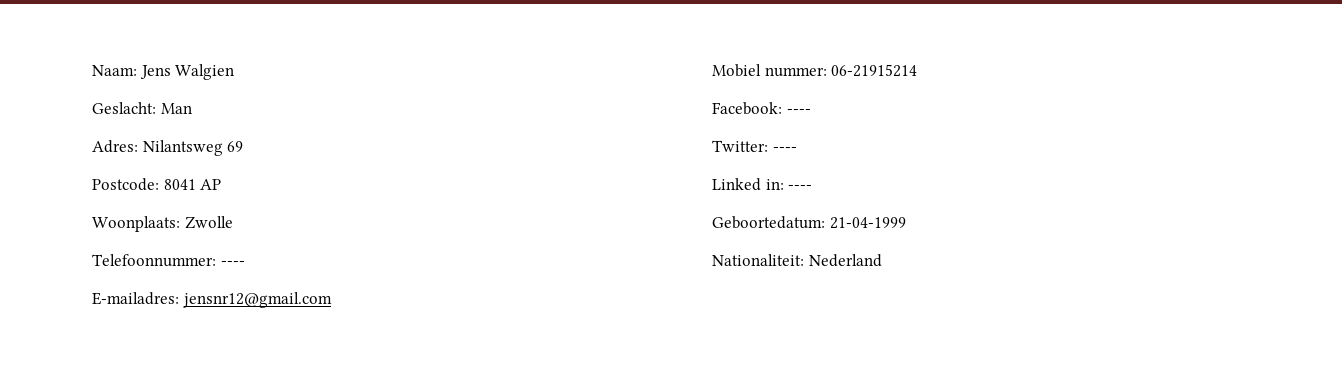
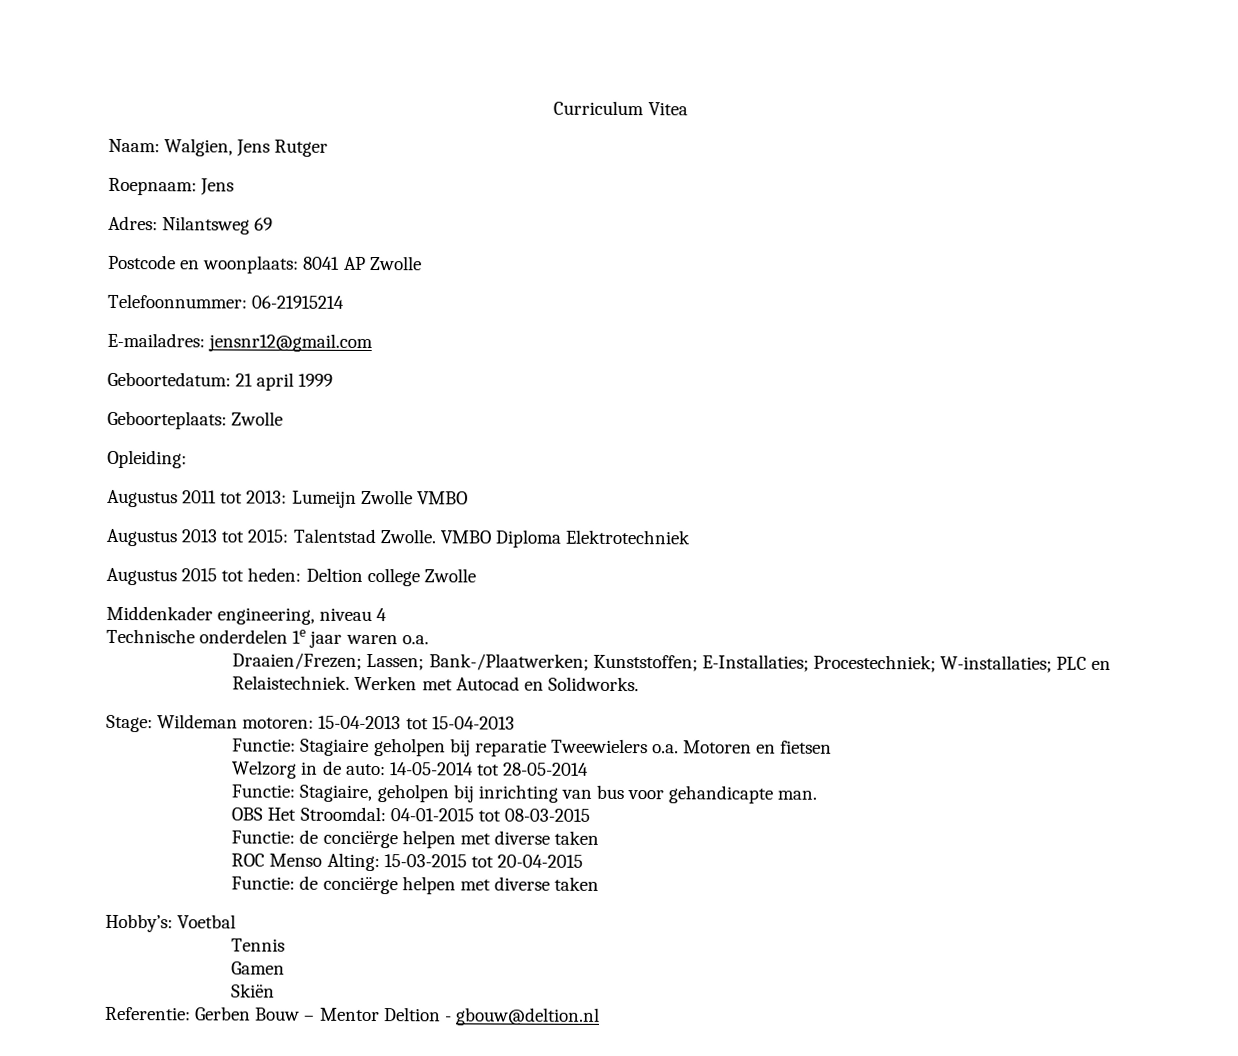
- Naam: Jens Walgien
- Geslacht: Man
+ Curriculum Vitea
+ Naam: Walgien, Jens Rutger
+ Roepnaam: Jens
- Postcode: 8041 AP
- Woonplaats: Zwolle
+ Postcode en woonplaats: 8041 AP Zwolle
- Telefoonnummer: ----
+ Telefoonnummer: 06-21915214
- Mobiel nummer: 06-21915214
- Facebook: ----
- Twitter: ----
- Linked in: ----
- Geboortedatum: 21-04-1999
- Nationaliteit: Nederland
+ Geboortedatum: 21 april 1999
+ Geboorteplaats: Zwolle
+ Opleiding:
+ Augustus 2011 tot 2013: Lumeijn Zwolle VMBO
+ Augustus 2013 tot 2015: Talentstad Zwolle. VMBO Diploma Elektrotechniek
+ Augustus 2015 tot heden: Deltion college Zwolle
+ Middenkader engineering, niveau 4
+ Technische onderdelen 1e jaar waren o.a.
+ Draaien/Frezen; Lassen; Bank-/Plaatwerken; Kunststoffen; E-Installaties; Procestechniek; W-installaties; PLC en Relaistechniek. Werken met Autocad en Solidworks.
+ Stage: Wildeman motoren: 15-04-2013 tot 15-04-2013
+ Functie: Stagiaire geholpen bij reparatie Tweewielers o.a. Motoren en fietsen
+ Welzorg in de auto: 14-05-2014 tot 28-05-2014
+ Functie: Stagiaire, geholpen bij inrichting van bus voor gehandicapte man.
+ OBS Het Stroomdal: 04-01-2015 tot 08-03-2015
+ Functie: de conciërge helpen met diverse taken
+ ROC Menso Alting: 15-03-2015 tot 20-04-2015
+ Functie: de conciërge helpen met diverse taken
+ Hobby’s: Voetbal
+ Tennis
+ Gamen
+ Skiën
+ Referentie: Gerben Bouw – Mentor Deltion - gbouw@deltion.nl

